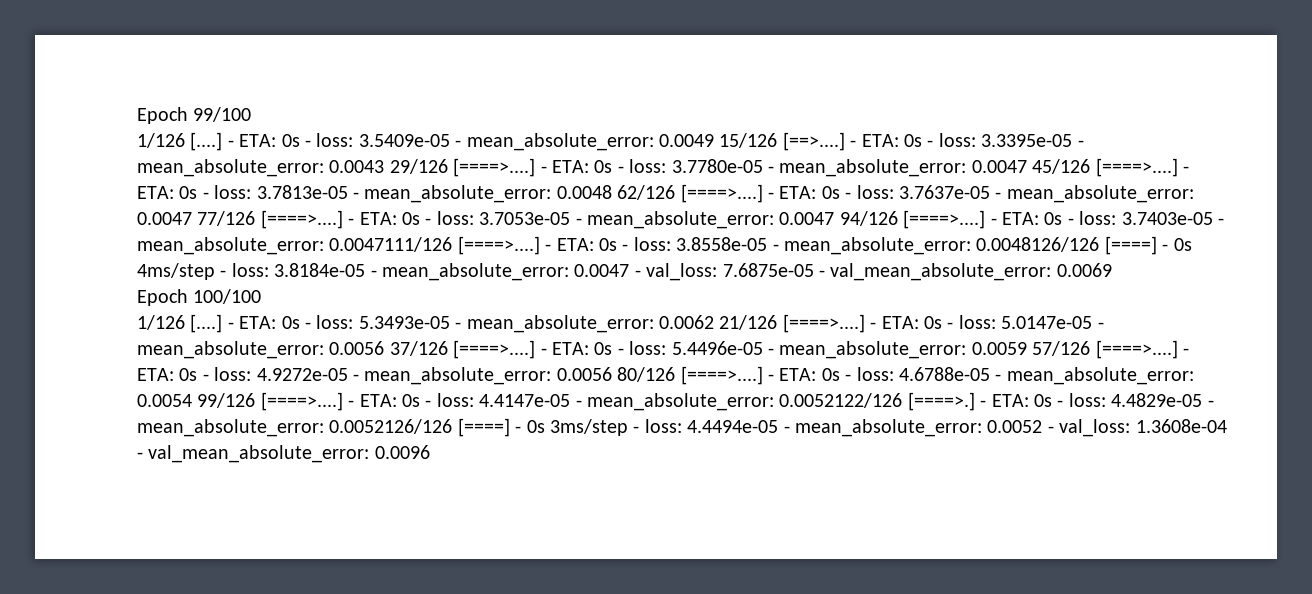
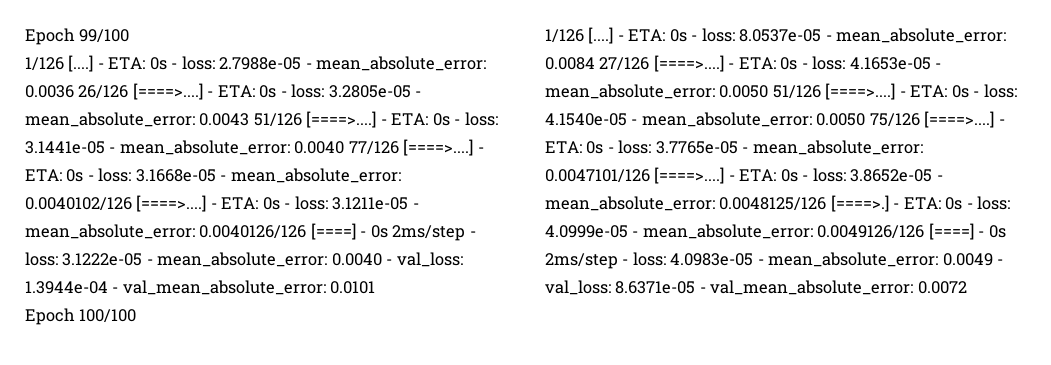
- - ETA: 0s - loss: 3.5409e-05 - mean_absolute_error: 0.0049 15/126 [==>....] - ETA: 0s - loss: 3.3395e-05 - mean_absolute_error: 0.0043 29/126 [====>....] - ETA: 0s - loss: 3.7780e-05 - mean_absolute_error: 0.0047 45/126 [====>....] - ETA: 0s - loss: 3.7813e-05 - mean_absolute_error: 0.0048 62/126 [====>....] - ETA: 0s - loss: 3.7637e-05 - mean_absolute_error: 0.0047 77/126 [====>....]
+ - ETA: 0s - loss: 2.7988e-05 - mean_absolute_error: 0.0036 26/126 [====>....] - ETA: 0s - loss: 3.2805e-05 - mean_absolute_error: 0.0043 51/126 [====>....] - ETA: 0s - loss: 3.1441e-05 - mean_absolute_error: 0.0040 77/126 [====>....]
- - ETA: 0s - loss: 3.7053e-05 - mean_absolute_error: 0.0047 94/126 [====>....] - ETA: 0s - loss: 3.7403e-05 - mean_absolute_error: 0.0047111/126 [====>....] - ETA: 0s - loss: 3.8558e-05 - mean_absolute_error: 0.0048126/126 [====] - 0s 4ms/step - loss: 3.8184e-05 - mean_absolute_error: 0.0047 - val_loss: 7.6875e-05 - val_mean_absolute_error: 0.0069
+ - ETA: 0s - loss: 3.1668e-05 - mean_absolute_error: 0.0040102/126 [====>....] - ETA: 0s - loss: 3.1211e-05 - mean_absolute_error: 0.0040126/126 [====] - 0s 2ms/step - loss: 3.1222e-05 - mean_absolute_error: 0.0040 - val_loss: 1.3944e-04 - val_mean_absolute_error: 0.0101
- - ETA: 0s - loss: 5.3493e-05 - mean_absolute_error: 0.0062 21/126 [====>....] - ETA: 0s - loss: 5.0147e-05 - mean_absolute_error: 0.0056 37/126 [====>....] - ETA: 0s - loss: 5.4496e-05 - mean_absolute_error: 0.0059 57/126 [====>....] - ETA: 0s - loss: 4.9272e-05 - mean_absolute_error: 0.0056 80/126 [====>....] - ETA: 0s - loss: 4.6788e-05 - mean_absolute_error: 0.0054 99/126 [====>....] - ETA: 0s - loss: 4.4147e-05 - mean_absolute_error: 0.0052122/126 [====>.]
+ - ETA: 0s - loss: 8.0537e-05 - mean_absolute_error: 0.0084 27/126 [====>....] - ETA: 0s - loss: 4.1653e-05 - mean_absolute_error: 0.0050 51/126 [====>....] - ETA: 0s - loss: 4.1540e-05 - mean_absolute_error: 0.0050 75/126 [====>....] - ETA: 0s - loss: 3.7765e-05 - mean_absolute_error: 0.0047101/126 [====>....] - ETA: 0s - loss: 3.8652e-05 - mean_absolute_error: 0.0048125/126 [====>.]
- - ETA: 0s - loss: 4.4829e-05 - mean_absolute_error: 0.0052126/126 [====] - 0s 3ms/step - loss: 4.4494e-05 - mean_absolute_error: 0.0052 - val_loss: 1.3608e-04 - val_mean_absolute_error: 0.0096
+ - ETA: 0s - loss: 4.0999e-05 - mean_absolute_error: 0.0049126/126 [====] - 0s 2ms/step - loss: 4.0983e-05 - mean_absolute_error: 0.0049 - val_loss: 8.6371e-05 - val_mean_absolute_error: 0.0072

